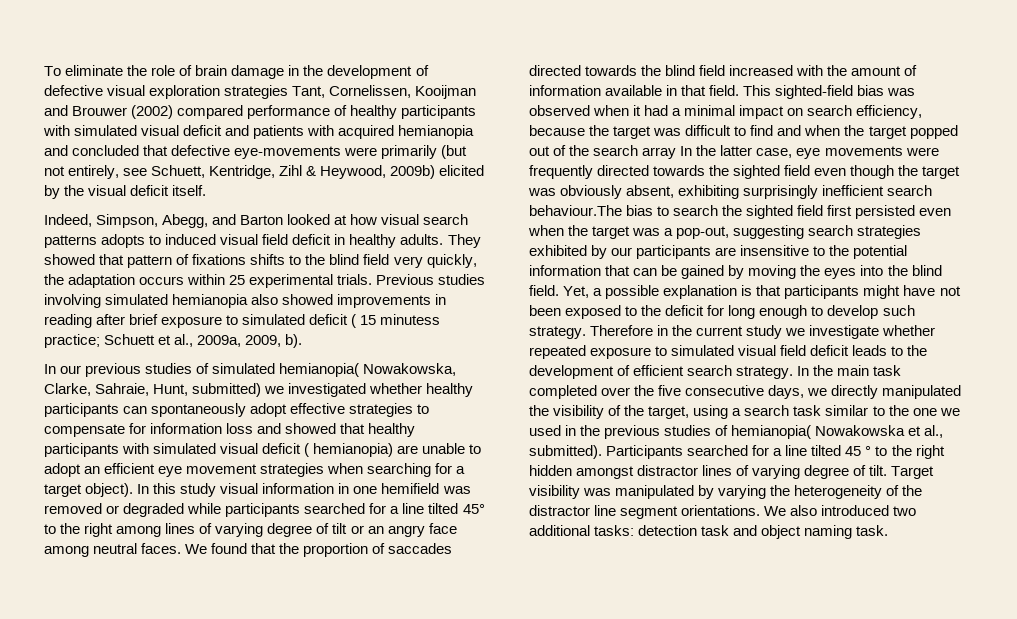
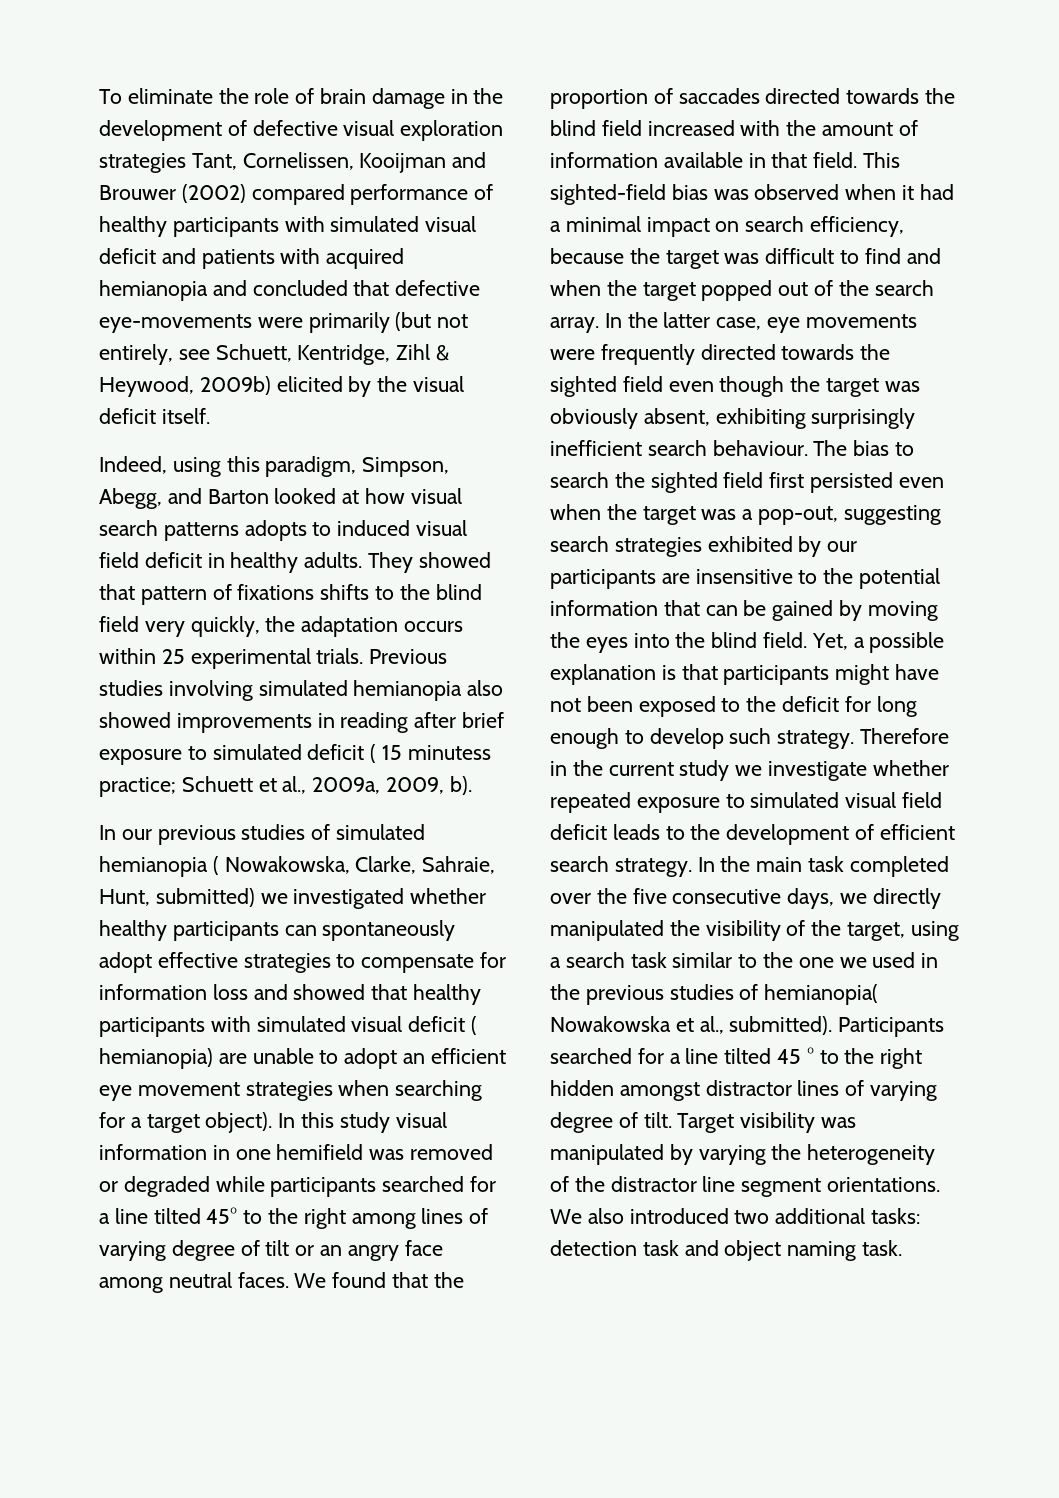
- Indeed, Simpson, Abegg, and Barton looked at how visual search patterns adopts to induced visual field deficit in healthy adults.
+ Indeed, using this paradigm, Simpson, Abegg, and Barton looked at how visual search patterns adopts to induced visual field deficit in healthy adults.
- In our previous studies of simulated hemianopia( Nowakowska, Clarke, Sahraie, Hunt, submitted) we investigated whether healthy participants can spontaneously adopt effective strategies to compensate for information loss and showed that healthy participants with simulated visual deficit ( hemianopia) are unable to adopt an efficient eye movement strategies when searching for a target object).
+ In our previous studies of simulated hemianopia ( Nowakowska, Clarke, Sahraie, Hunt, submitted) we investigated whether healthy participants can spontaneously adopt effective strategies to compensate for information loss and showed that healthy participants with simulated visual deficit ( hemianopia) are unable to adopt an efficient eye movement strategies when searching for a target object).
- This sighted-field bias was observed when it had a minimal impact on search efficiency, because the target was difficult to find and when the target popped out of the search array In the latter case, eye movements were frequently directed towards the sighted field even though the target was obviously absent, exhibiting surprisingly inefficient search behaviour.The bias to search the sighted field first persisted even when the target was a pop-out, suggesting search strategies exhibited by our participants are insensitive to the potential information that can be gained by moving the eyes into the blind field.
+ This sighted-field bias was observed when it had a minimal impact on search efficiency, because the target was difficult to find and when the target popped out of the search array. In the latter case, eye movements were frequently directed towards the sighted field even though the target was obviously absent, exhibiting surprisingly inefficient search behaviour. The bias to search the sighted field first persisted even when the target was a pop-out, suggesting search strategies exhibited by our participants are insensitive to the potential information that can be gained by moving the eyes into the blind field.

